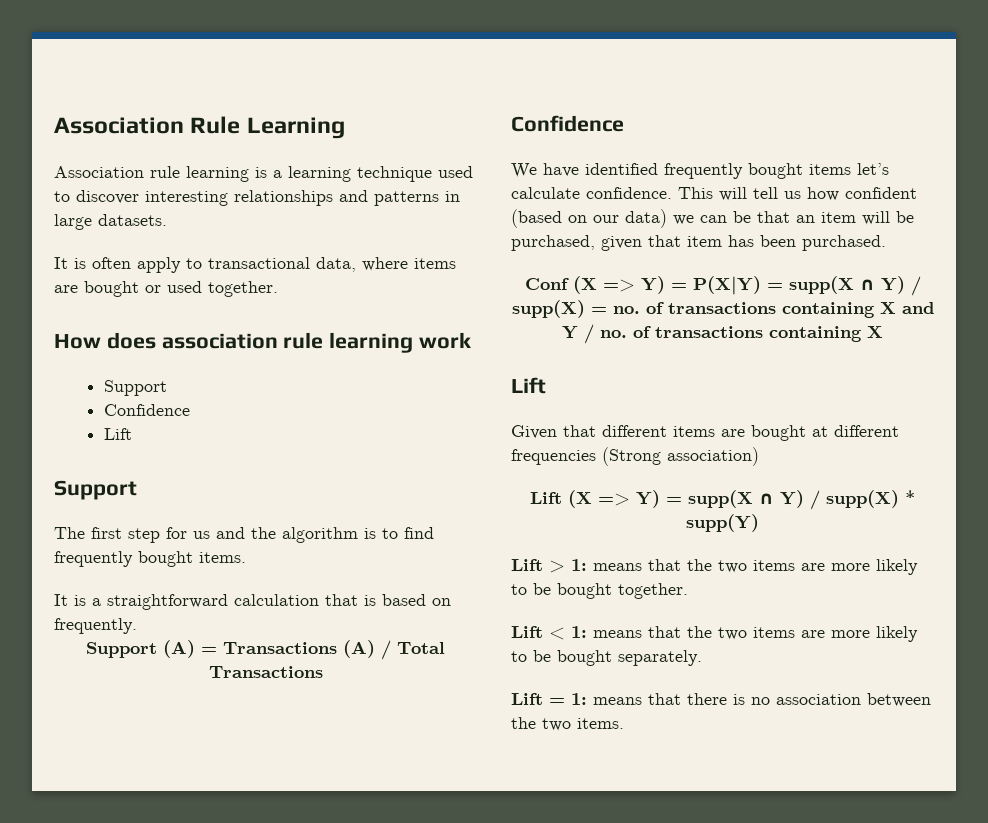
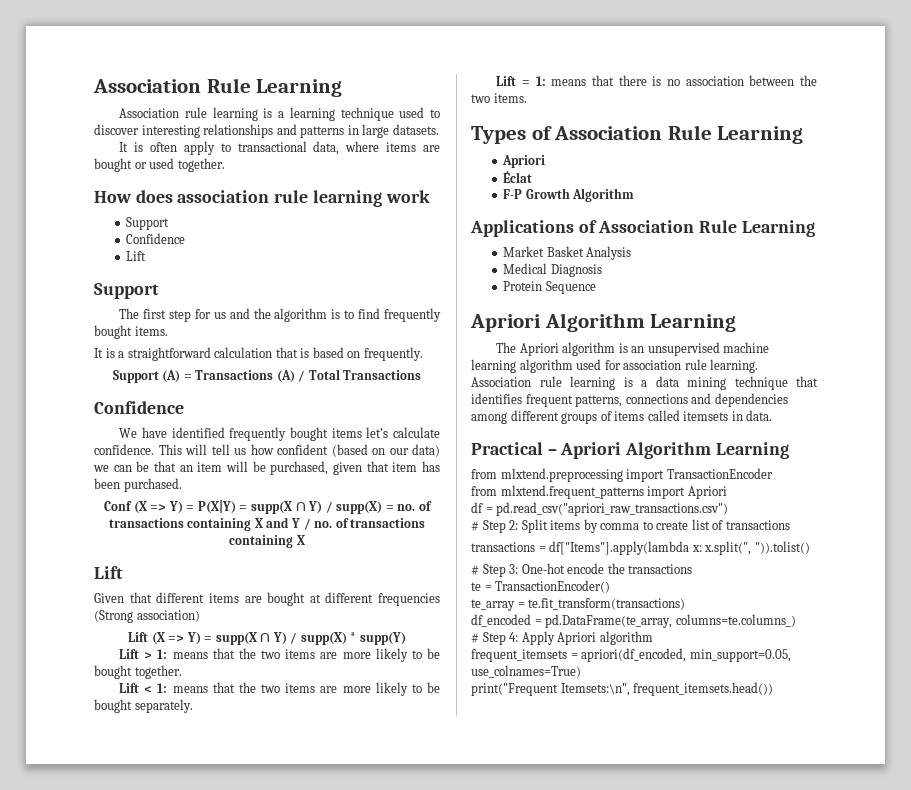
+ Types of Association Rule Learning
+ Apriori
+ Éclat
+ F-P Growth Algorithm
+ Applications of Association Rule Learning
+ Market Basket Analysis
+ Medical Diagnosis
+ Protein Sequence
+ Apriori Algorithm Learning
+ The Apriori algorithm is an unsupervised machine learning algorithm used for association rule learning. Association rule learning is a data mining technique that identifies frequent patterns, connections and dependencies among different groups of items called itemsets in data.
+ Practical – Apriori Algorithm Learning
+ from mlxtend.preprocessing import TransactionEncoder
+ from mlxtend.frequent_patterns import Apriori
+ df = pd.read_csv("apriori_raw_transactions.csv")
+ # Step 2: Split items by comma to create list of transactions
+ transactions = df["Items"].apply(lambda x: x.split(", ")).tolist()
+ # Step 3: One-hot encode the transactions
+ te = TransactionEncoder()
+ te_array = te.fit_transform(transactions)
+ df_encoded = pd.DataFrame(te_array, columns=te.columns_)
+ # Step 4: Apply Apriori algorithm
+ frequent_itemsets = apriori(df_encoded, min_support=0.05, use_colnames=True)
+ print("Frequent Itemsets:\n", frequent_itemsets.head())

